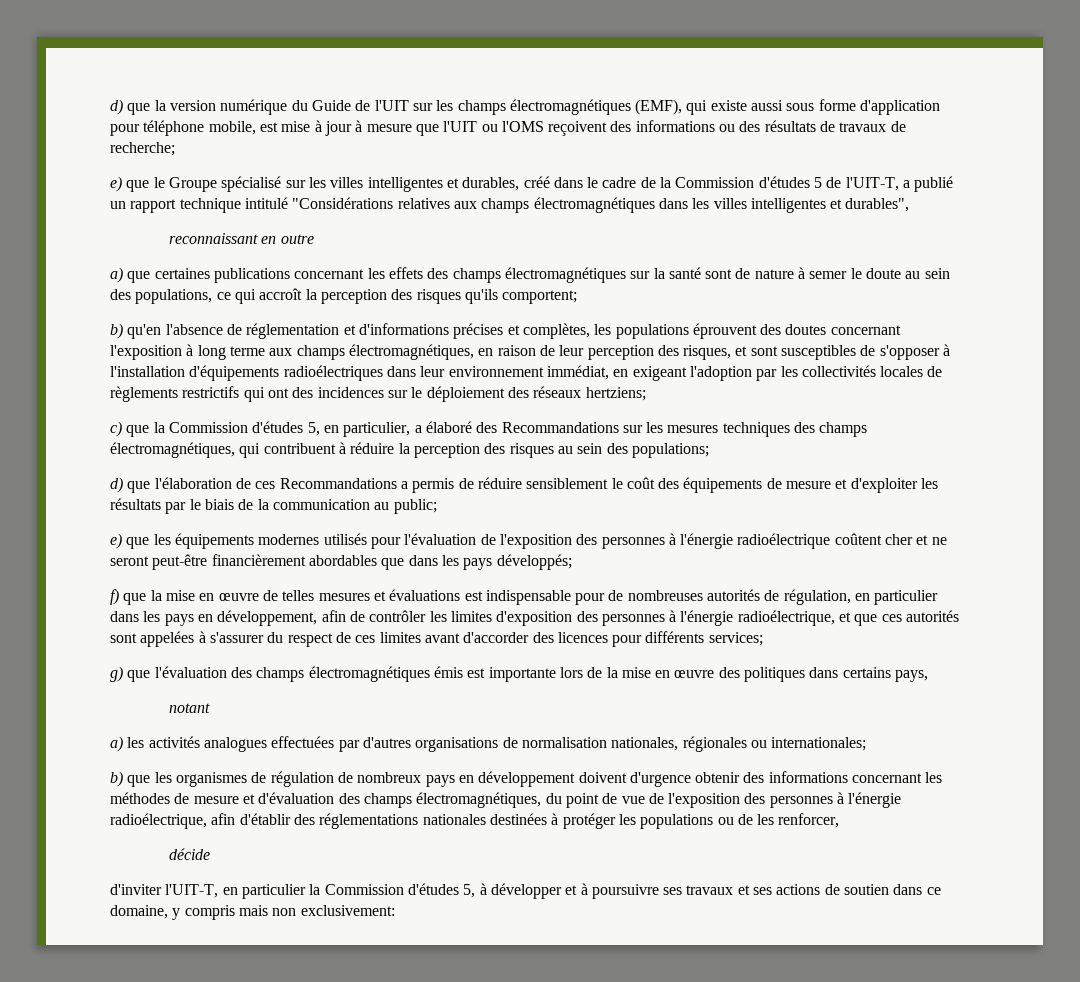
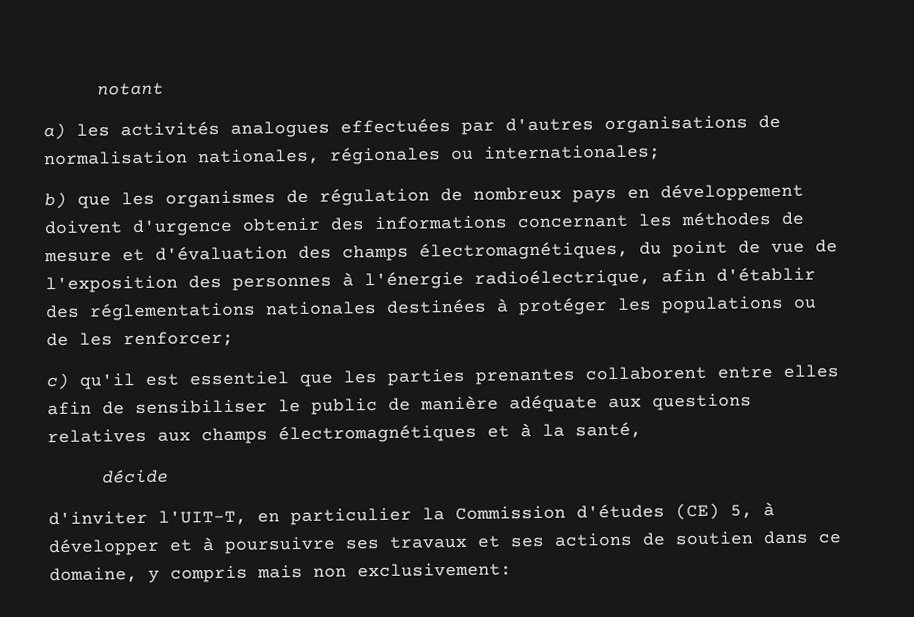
- d) que la version numérique du Guide de l'UIT sur les champs électromagnétiques (EMF), qui existe aussi sous forme d'application pour téléphone mobile, est mise à jour à mesure que l'UIT ou l'OMS reçoivent des informations ou des résultats de travaux de recherche;
- e) que le Groupe spécialisé sur les villes intelligentes et durables, créé dans le cadre de la Commission d'études 5 de l'UIT-T, a publié un rapport technique intitulé "Considérations relatives aux champs électromagnétiques dans les villes intelligentes et durables",
- reconnaissant en outre
- a) que certaines publications concernant les effets des champs électromagnétiques sur la santé sont de nature à semer le doute au sein des populations, ce qui accroît la perception des risques qu'ils comportent;
- b) qu'en l'absence de réglementation et d'informations précises et complètes, les populations éprouvent des doutes concernant l'exposition à long terme aux champs électromagnétiques, en raison de leur perception des risques, et sont susceptibles de s'opposer à l'installation d'équipements radioélectriques dans leur environnement immédiat, en exigeant l'adoption par les collectivités locales de règlements restrictifs qui ont des incidences sur le déploiement des réseaux hertziens;
- c) que la Commission d'études 5, en particulier, a élaboré des Recommandations sur les mesures techniques des champs électromagnétiques, qui contribuent à réduire la perception des risques au sein des populations;
- d) que l'élaboration de ces Recommandations a permis de réduire sensiblement le coût des équipements de mesure et d'exploiter les résultats par le biais de la communication au public;
- e) que les équipements modernes utilisés pour l'évaluation de l'exposition des personnes à l'énergie radioélectrique coûtent cher et ne seront peut-être financièrement abordables que dans les pays développés;
- f) que la mise en œuvre de telles mesures et évaluations est indispensable pour de nombreuses autorités de régulation, en particulier dans les pays en développement, afin de contrôler les limites d'exposition des personnes à l'énergie radioélectrique, et que ces autorités sont appelées à s'assurer du respect de ces limites avant d'accorder des licences pour différents services;
- g) que l'évaluation des champs électromagnétiques émis est importante lors de la mise en œuvre des politiques dans certains pays,
- b) que les organismes de régulation de nombreux pays en développement doivent d'urgence obtenir des informations concernant les méthodes de mesure et d'évaluation des champs électromagnétiques, du point de vue de l'exposition des personnes à l'énergie radioélectrique, afin d'établir des réglementations nationales destinées à protéger les populations ou de les renforcer,
+ b) que les organismes de régulation de nombreux pays en développement doivent d'urgence obtenir des informations concernant les méthodes de mesure et d'évaluation des champs électromagnétiques, du point de vue de l'exposition des personnes à l'énergie radioélectrique, afin d'établir des réglementations nationales destinées à protéger les populations ou de les renforcer;
+ c) qu'il est essentiel que les parties prenantes collaborent entre elles afin de sensibiliser le public de manière adéquate aux questions relatives aux champs électromagnétiques et à la santé,
- d'inviter l'UIT-T, en particulier la Commission d'études 5, à développer et à poursuivre ses travaux et ses actions de soutien dans ce domaine, y compris mais non exclusivement:
+ d'inviter l'UIT-T, en particulier la Commission d'études (CE) 5, à développer et à poursuivre ses travaux et ses actions de soutien dans ce domaine, y compris mais non exclusivement:

